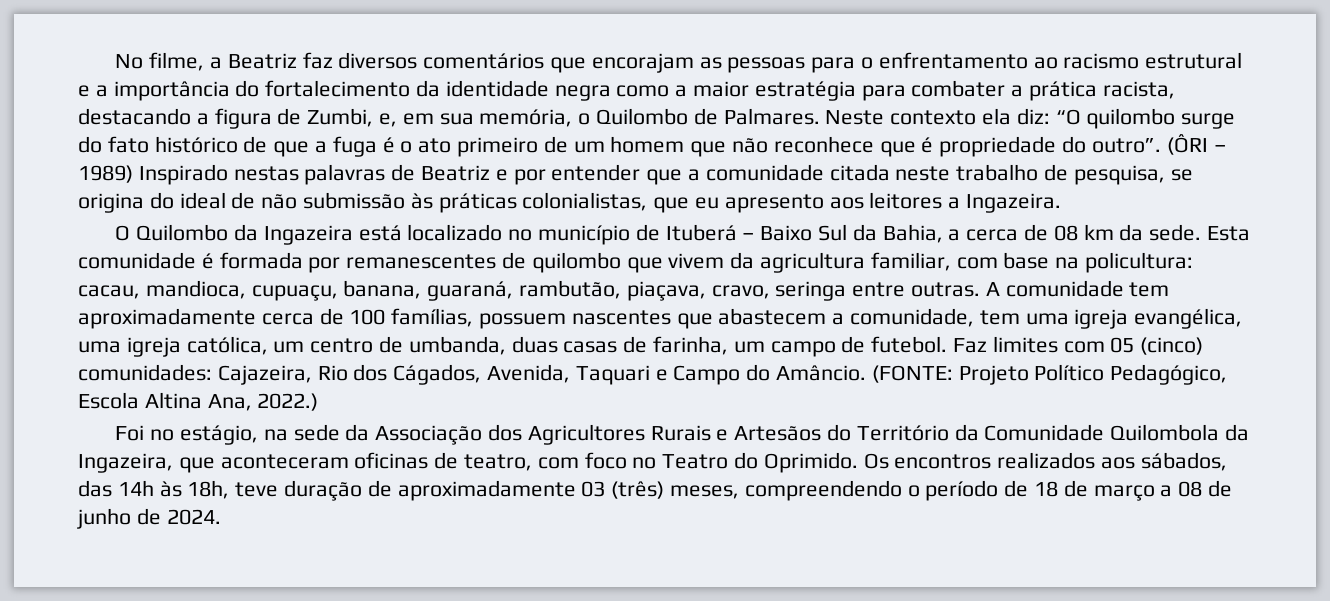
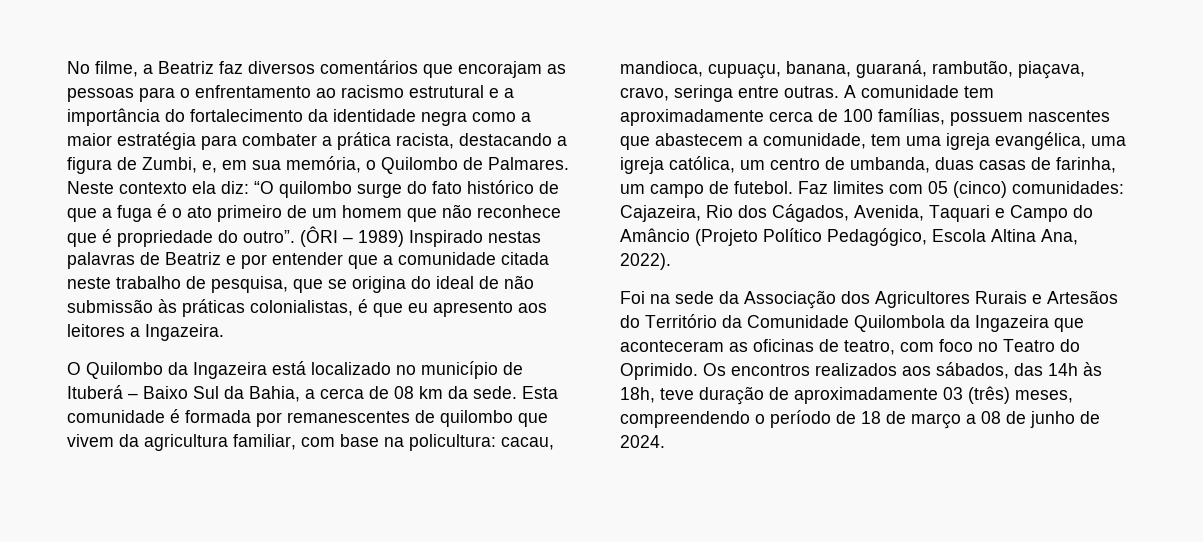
- (ÔRI – 1989) Inspirado nestas palavras de Beatriz e por entender que a comunidade citada neste trabalho de pesquisa, se origina do ideal de não submissão às práticas colonialistas, que eu apresento aos leitores a Ingazeira.
+ (ÔRI – 1989) Inspirado nestas palavras de Beatriz e por entender que a comunidade citada neste trabalho de pesquisa, que se origina do ideal de não submissão às práticas colonialistas, é que eu apresento aos leitores a Ingazeira.
- Faz limites com 05 (cinco) comunidades: Cajazeira, Rio dos Cágados, Avenida, Taquari e Campo do Amâncio. (FONTE: Projeto Político Pedagógico, Escola Altina Ana, 2022.)
+ Faz limites com 05 (cinco) comunidades: Cajazeira, Rio dos Cágados, Avenida, Taquari e Campo do Amâncio (Projeto Político Pedagógico, Escola Altina Ana, 2022).
- Foi no estágio, na sede da Associação dos Agricultores Rurais e Artesãos do Território da Comunidade Quilombola da Ingazeira, que aconteceram oficinas de teatro, com foco no Teatro do Oprimido.
+ Foi na sede da Associação dos Agricultores Rurais e Artesãos do Território da Comunidade Quilombola da Ingazeira que aconteceram as oficinas de teatro, com foco no Teatro do Oprimido.

